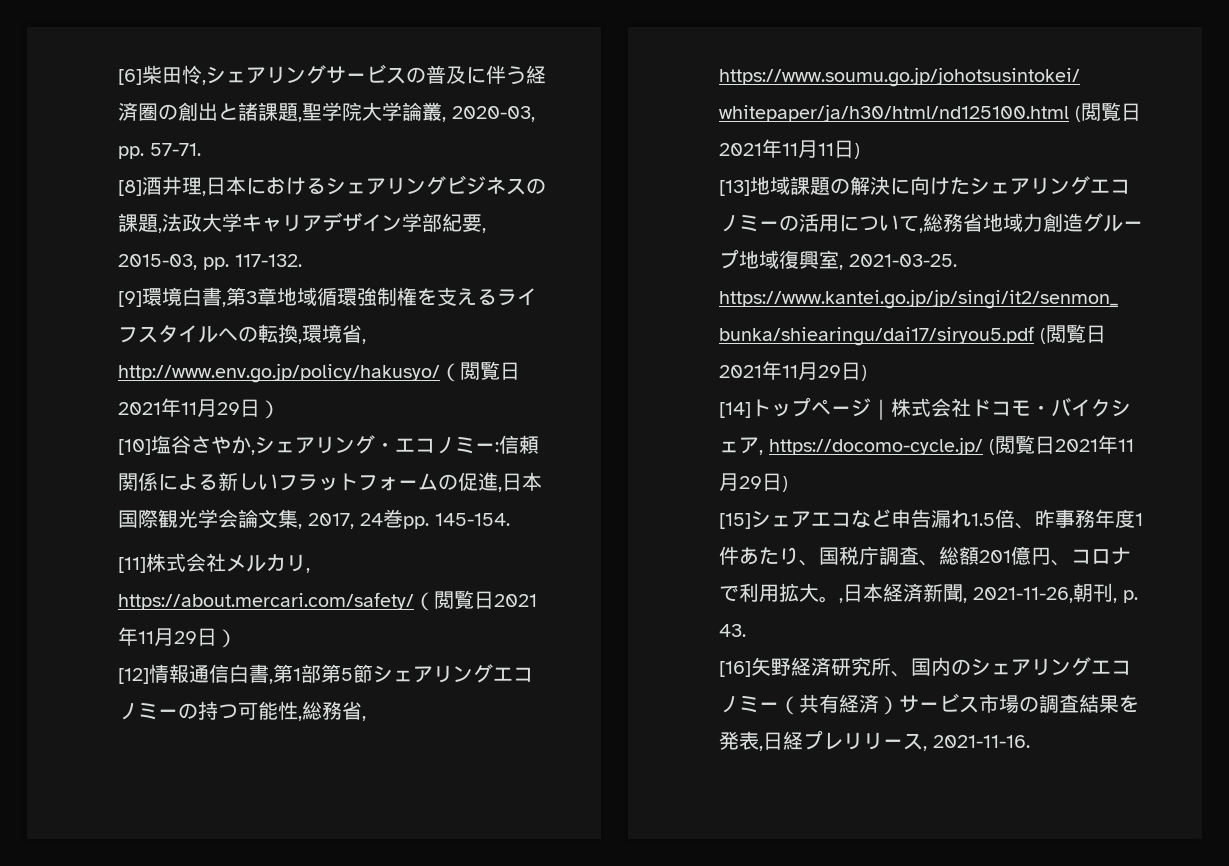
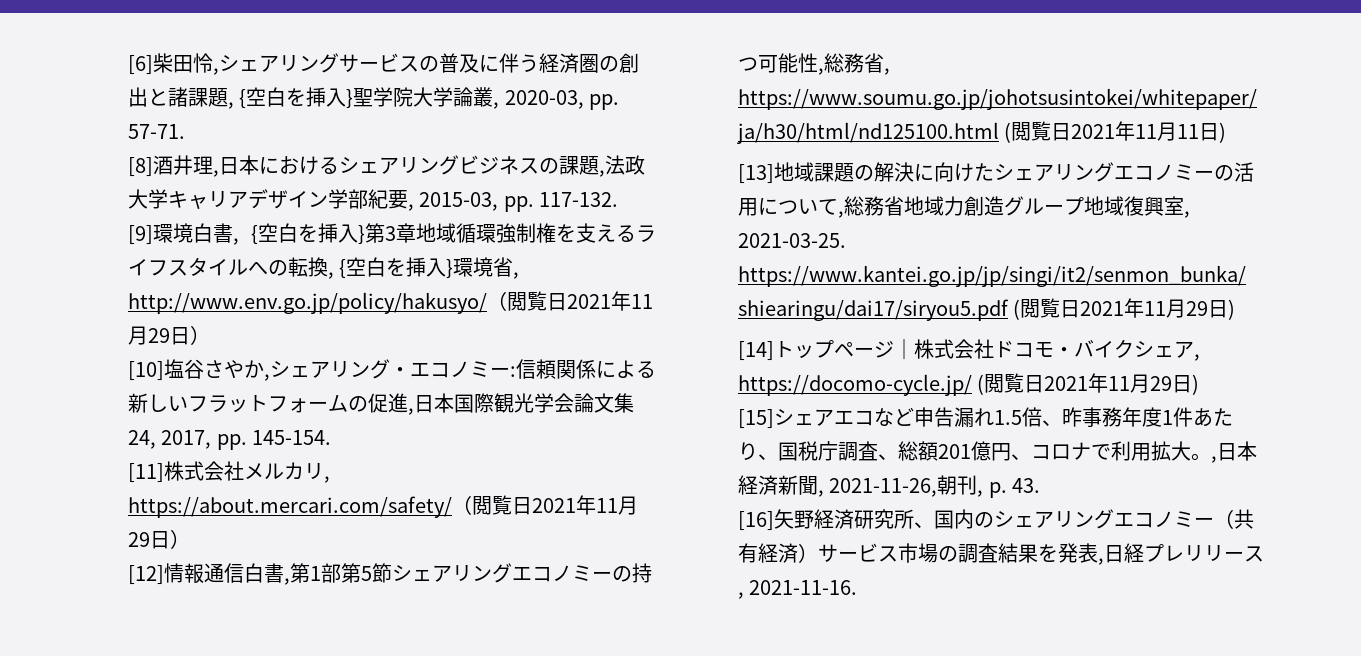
- [6]柴田怜,シェアリングサービスの普及に伴う経済圏の創出と諸課題,聖学院大学論叢, 2020-03, pp. 57-71.
+ [6]柴田怜,シェアリングサービスの普及に伴う経済圏の創出と諸課題, {空白を挿入}聖学院大学論叢, 2020-03, pp. 57-71.
- [9]環境白書,第3章地域循環強制権を支えるライフスタイルへの転換,環境省, http://www.env.go.jp/policy/hakusyo/（閲覧日2021年11月29日）
+ [9]環境白書, {空白を挿入}第3章地域循環強制権を支えるライフスタイルへの転換, {空白を挿入}環境省, http://www.env.go.jp/policy/hakusyo/（閲覧日2021年11月29日）
- [10]塩谷さやか,シェアリング・エコノミー:信頼関係による新しいフラットフォームの促進,日本国際観光学会論文集, 2017, 24巻pp. 145-154.
+ [10]塩谷さやか,シェアリング・エコノミー:信頼関係による新しいフラットフォームの促進,日本国際観光学会論文集24, 2017, pp. 145-154.

